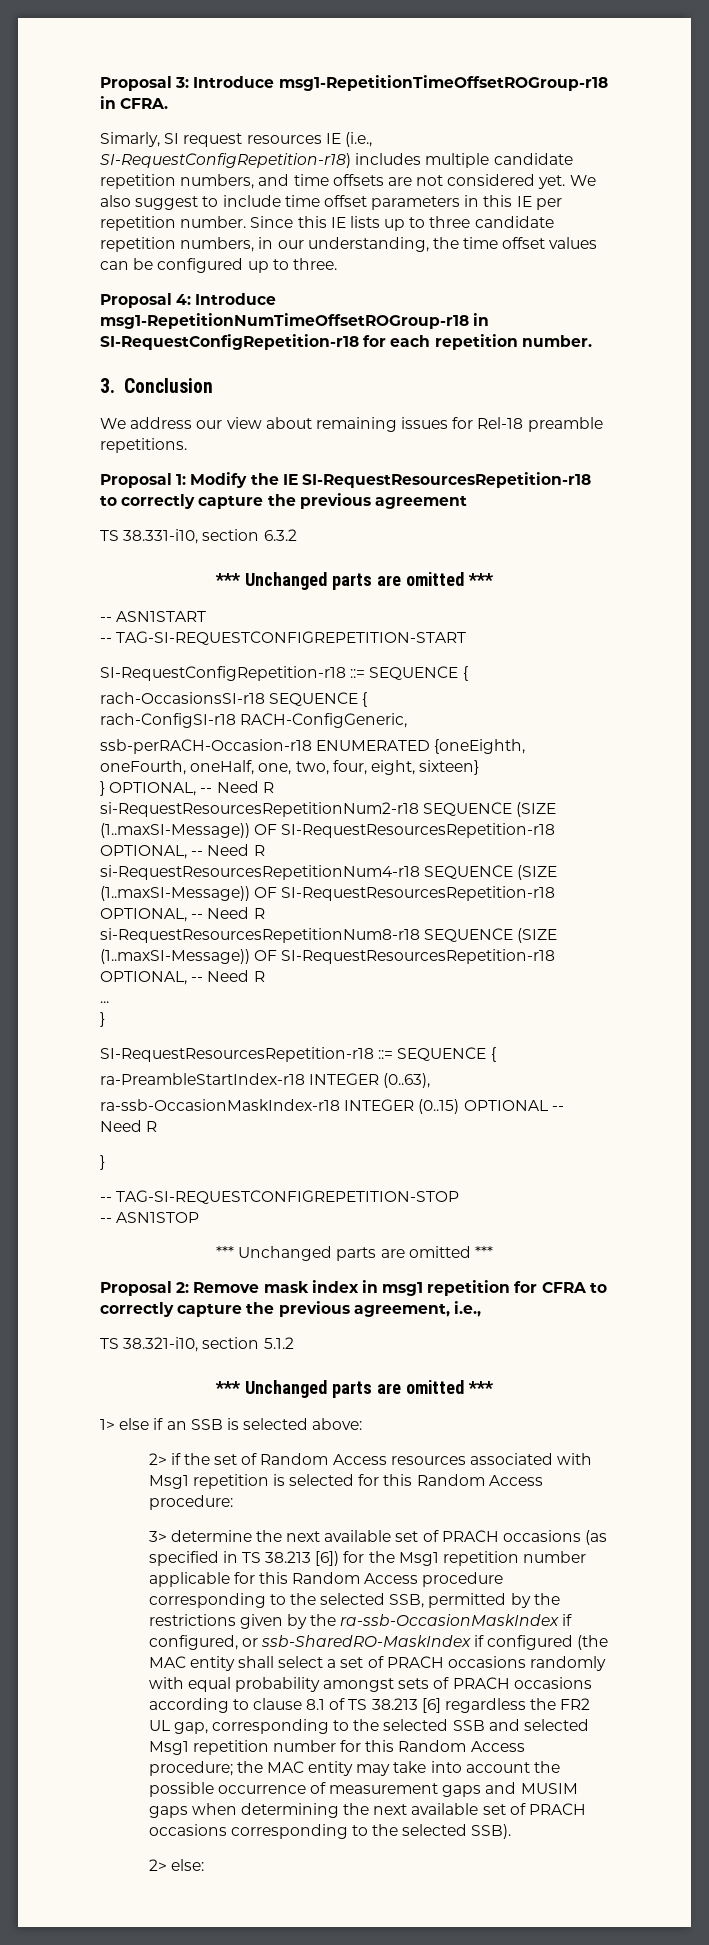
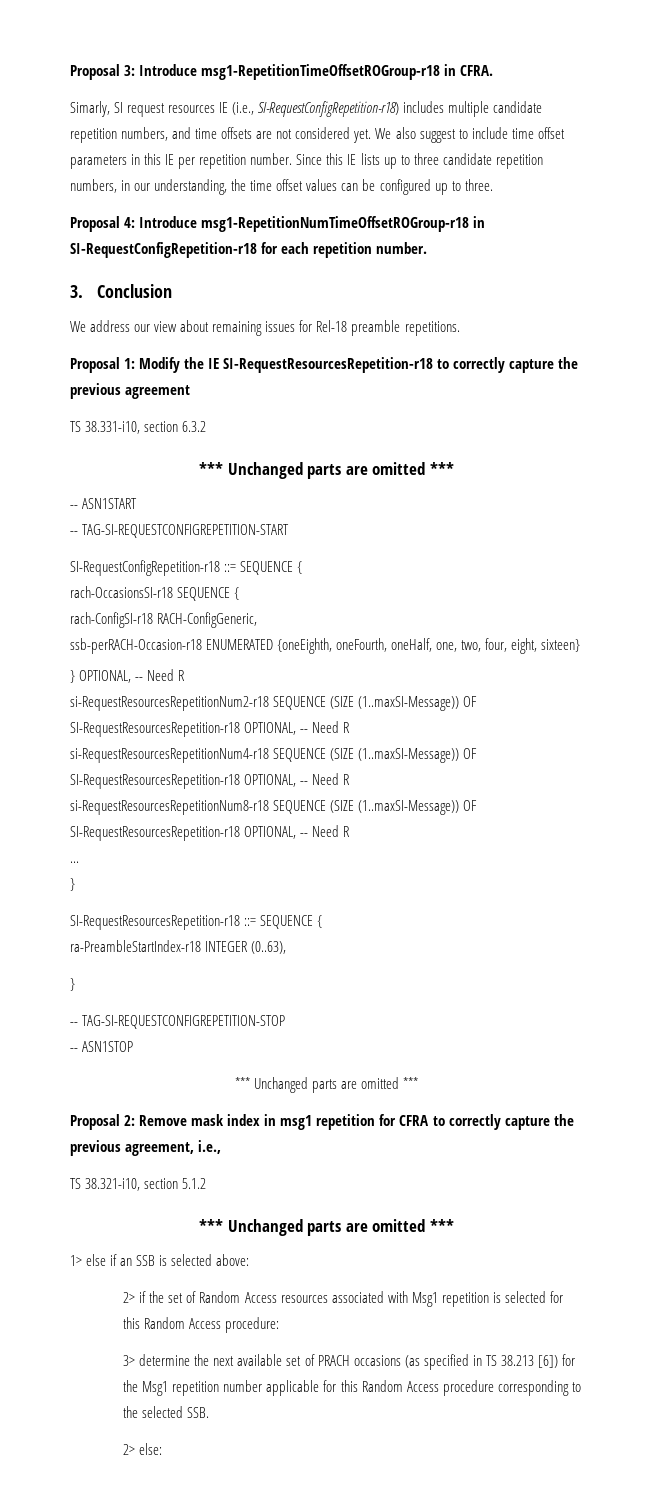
- ra-ssb-OccasionMaskIndex-r18 INTEGER (0..15) OPTIONAL -- Need R
- 3> determine the next available set of PRACH occasions (as specified in TS 38.213 [6]) for the Msg1 repetition number applicable for this Random Access procedure corresponding to the selected SSB, permitted by the restrictions given by the ra-ssb-OccasionMaskIndex if configured, or ssb-SharedRO-MaskIndex if configured (the MAC entity shall select a set of PRACH occasions randomly with equal probability amongst sets of PRACH occasions according to clause 8.1 of TS 38.213 [6] regardless the FR2 UL gap, corresponding to the selected SSB and selected Msg1 repetition number for this Random Access procedure; the MAC entity may take into account the possible occurrence of measurement gaps and MUSIM gaps when determining the next available set of PRACH occasions corresponding to the selected SSB).
+ 3> determine the next available set of PRACH occasions (as specified in TS 38.213 [6]) for the Msg1 repetition number applicable for this Random Access procedure corresponding to the selected SSB.

